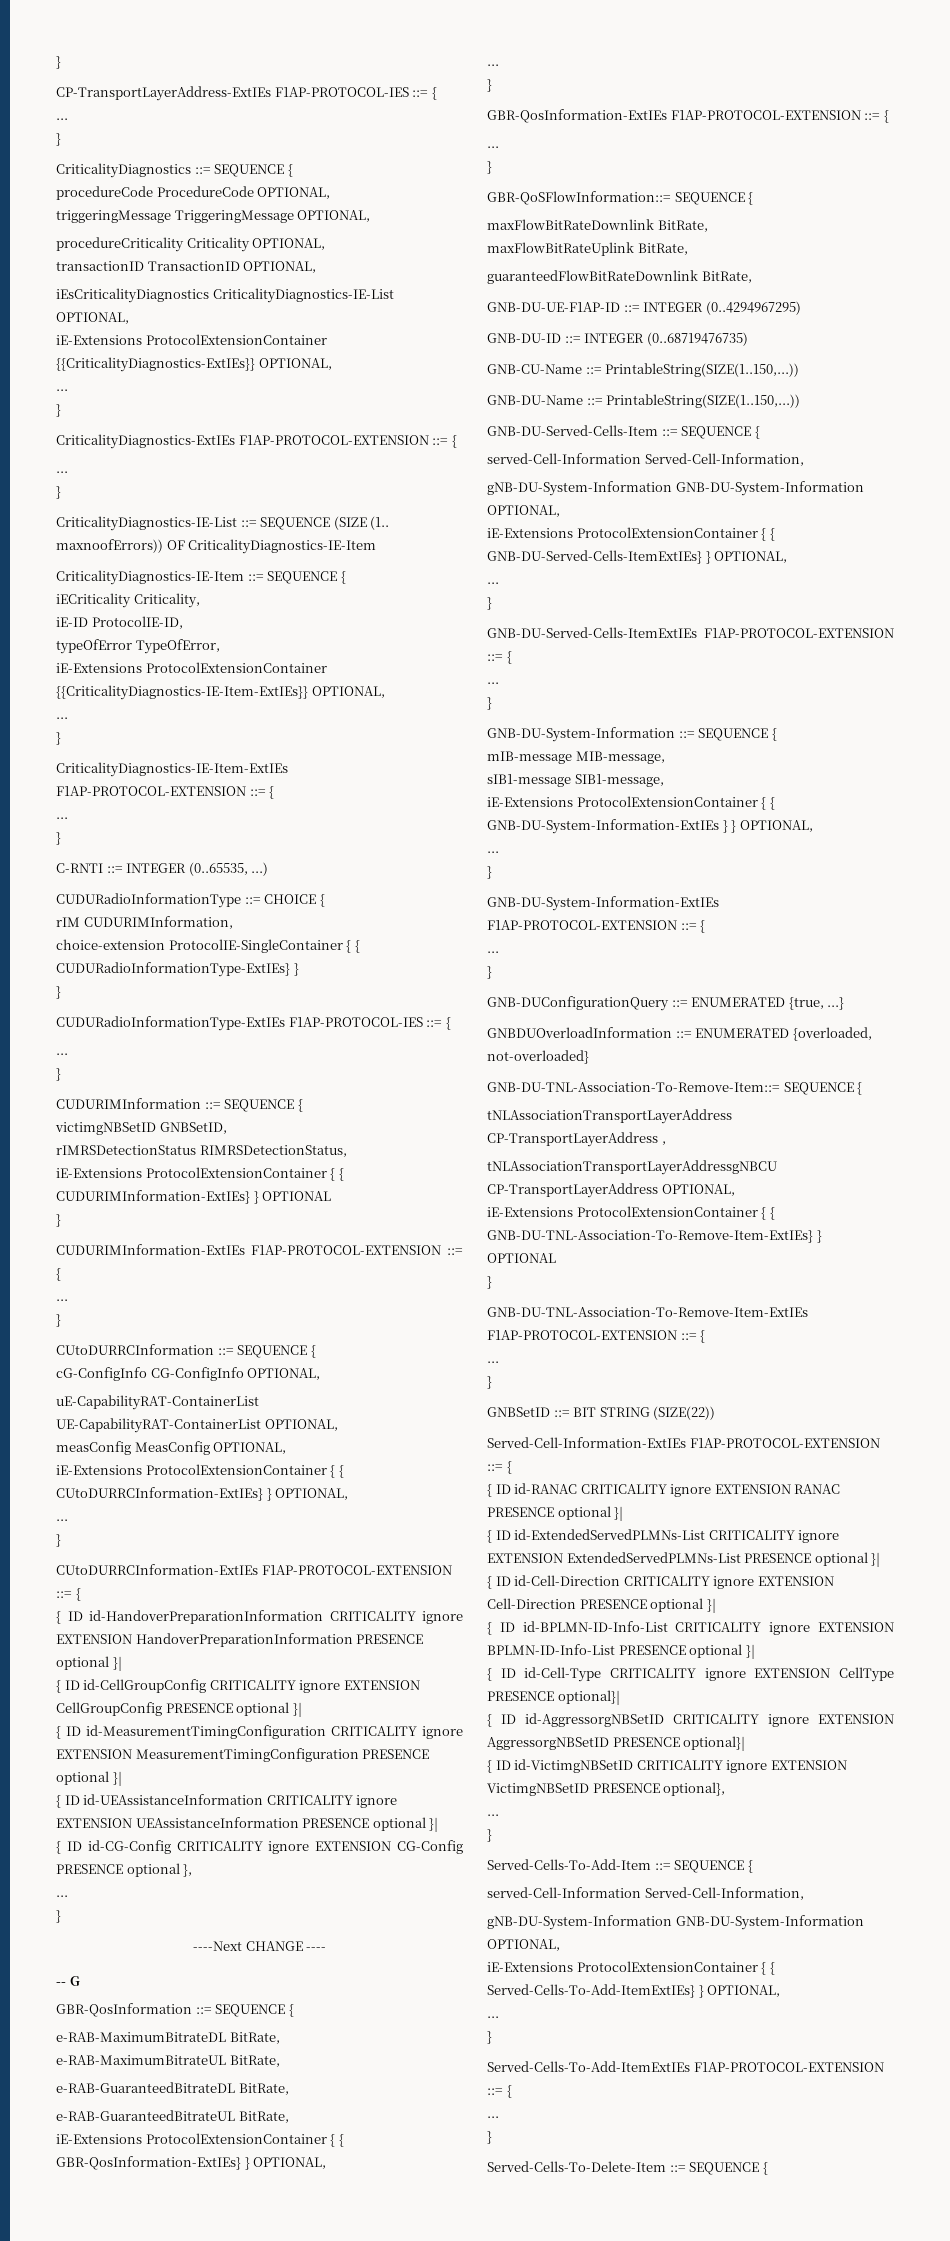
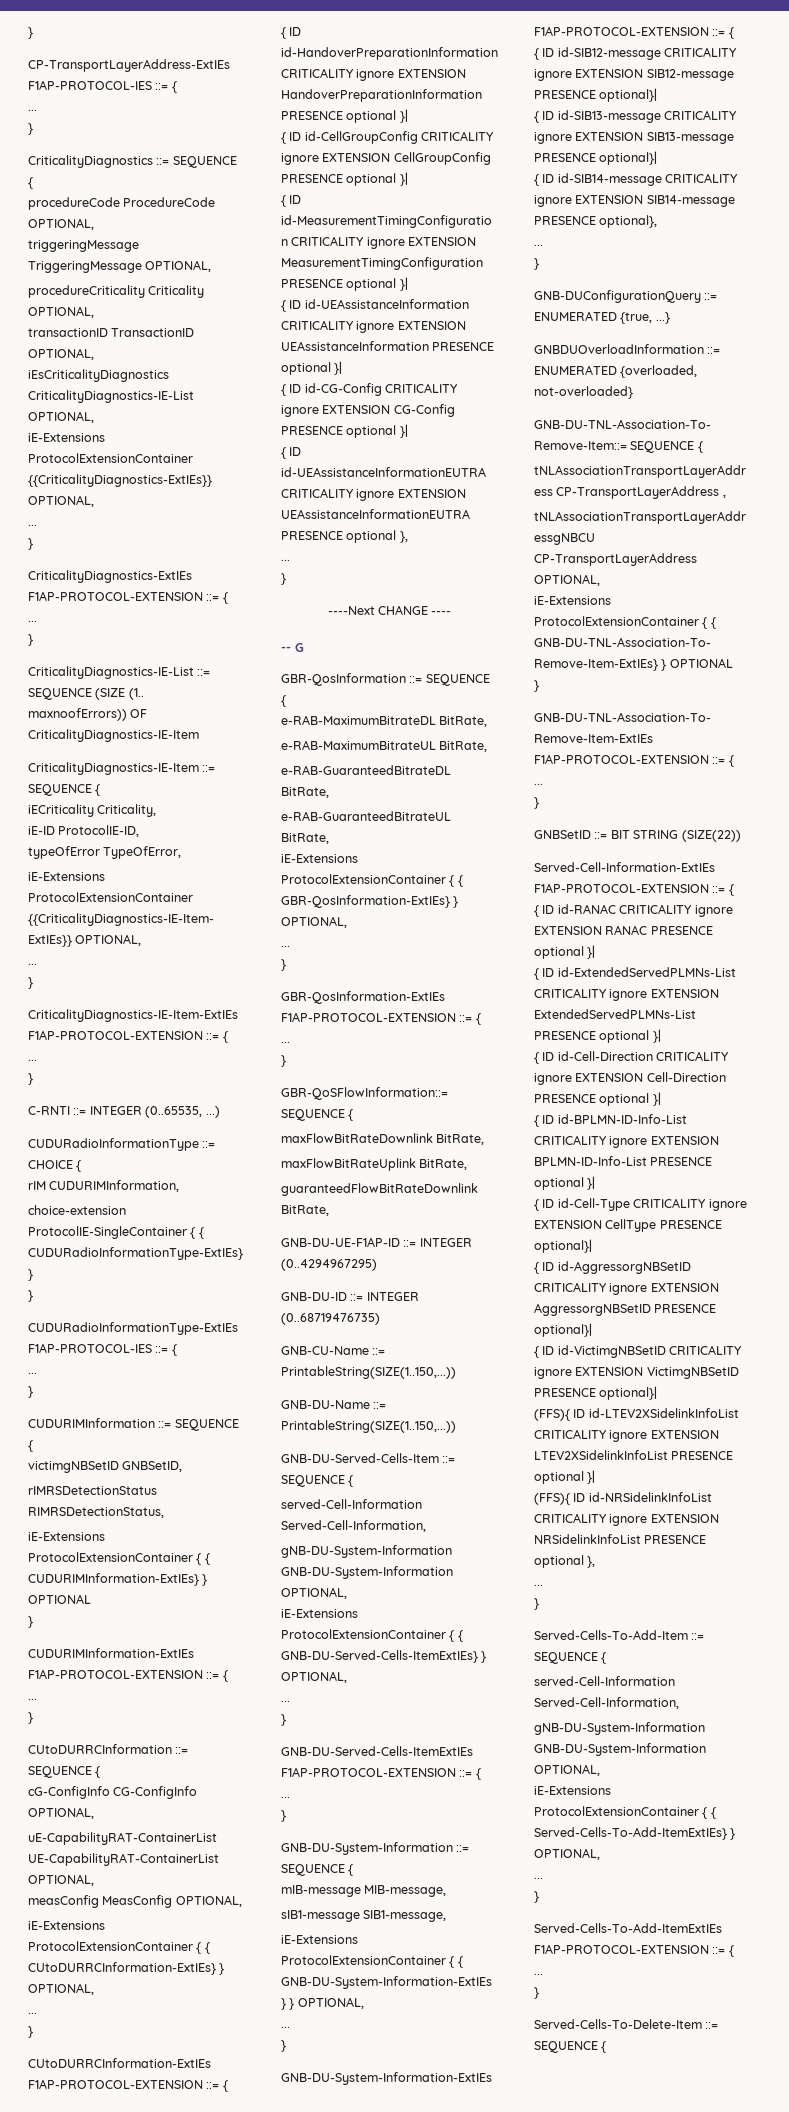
- { ID id-CG-Config CRITICALITY ignore EXTENSION CG-Config PRESENCE optional },
+ { ID id-CG-Config CRITICALITY ignore EXTENSION CG-Config PRESENCE optional }|
+ { ID id-UEAssistanceInformationEUTRA CRITICALITY ignore EXTENSION UEAssistanceInformationEUTRA PRESENCE optional },
+ { ID id-SIB12-message CRITICALITY ignore EXTENSION SIB12-message PRESENCE optional}|
+ { ID id-SIB13-message CRITICALITY ignore EXTENSION SIB13-message PRESENCE optional}|
+ { ID id-SIB14-message CRITICALITY ignore EXTENSION SIB14-message PRESENCE optional},
- { ID id-VictimgNBSetID CRITICALITY ignore EXTENSION VictimgNBSetID PRESENCE optional},
+ { ID id-VictimgNBSetID CRITICALITY ignore EXTENSION VictimgNBSetID PRESENCE optional}|
+ (FFS){ ID id-LTEV2XSidelinkInfoList CRITICALITY ignore EXTENSION LTEV2XSidelinkInfoList PRESENCE optional }|
+ (FFS){ ID id-NRSidelinkInfoList CRITICALITY ignore EXTENSION NRSidelinkInfoList PRESENCE optional },

